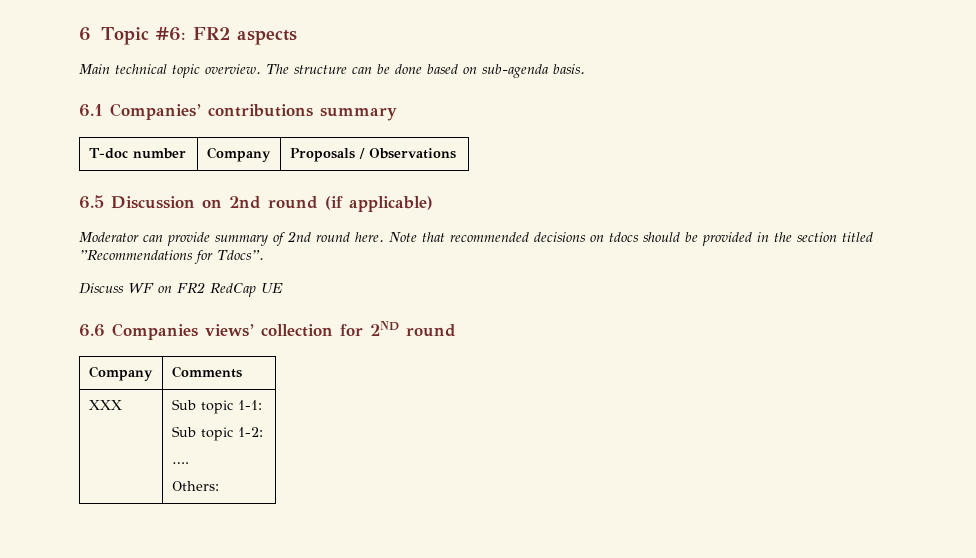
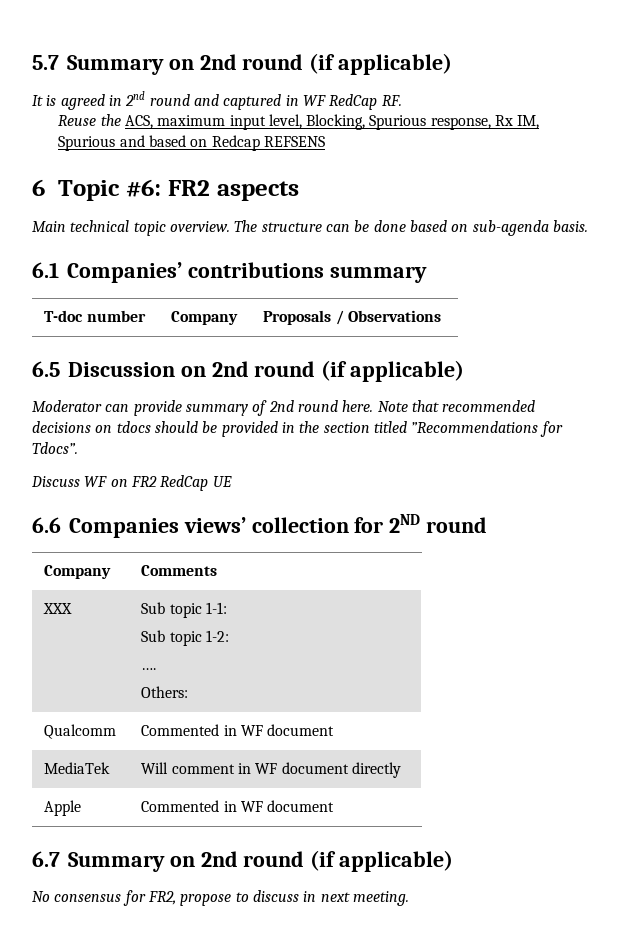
+ 5.7 Summary on 2nd round (if applicable)
+ It is agreed in 2nd round and captured in WF RedCap RF.
+ Reuse the ACS, maximum input level, Blocking, Spurious response, Rx IM, Spurious and based on Redcap REFSENS
+ Qualcomm | Commented in WF document
+ MediaTek | Will comment in WF document directly
+ Apple | Commented in WF document
+ 6.7 Summary on 2nd round (if applicable)
+ No consensus for FR2, propose to discuss in next meeting.

